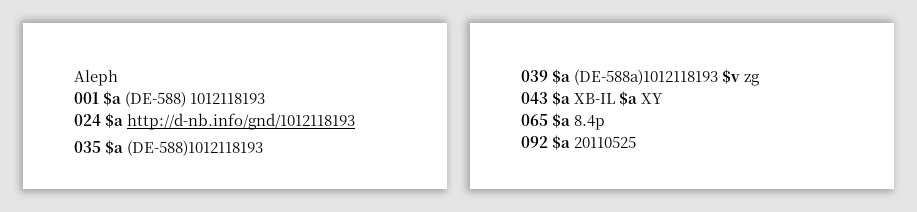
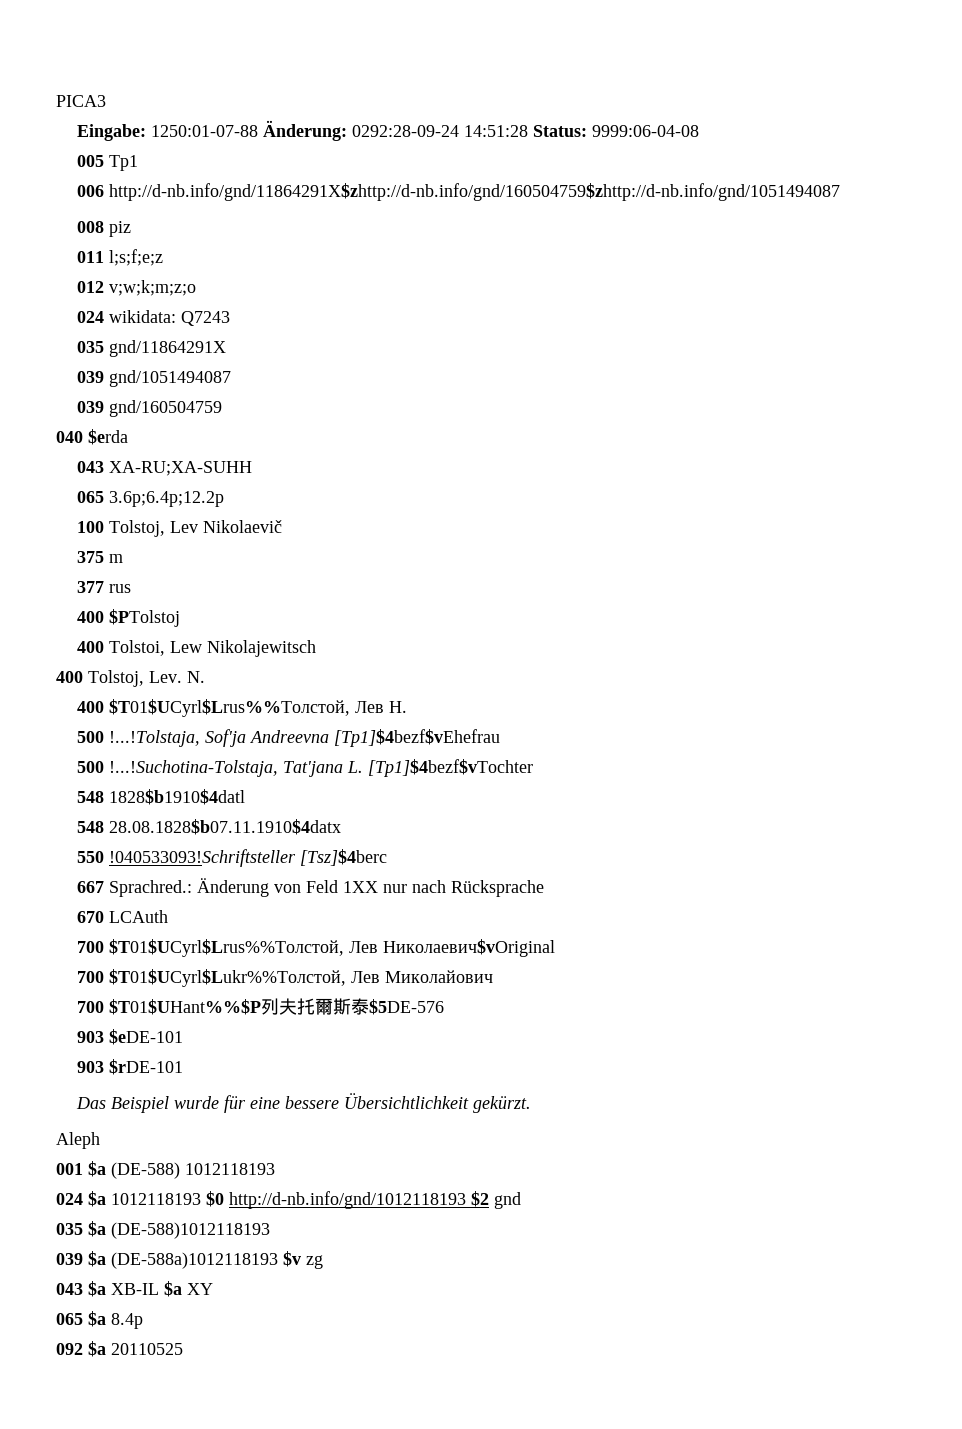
+ PICA3
+ Eingabe: 1250:01-07-88 Änderung: 0292:28-09-24 14:51:28 Status: 9999:06-04-08
+ 005 Tp1
+ 006 http://d-nb.info/gnd/11864291X$zhttp://d-nb.info/gnd/160504759$zhttp://d-nb.info/gnd/1051494087
+ 008 piz
+ 011 l;s;f;e;z
+ 012 v;w;k;m;z;o
+ 024 wikidata: Q7243
+ 035 gnd/11864291X
+ 039 gnd/1051494087
+ 039 gnd/160504759
+ 040 $erda
+ 043 XA-RU;XA-SUHH
+ 065 3.6p;6.4p;12.2p
+ 100 Tolstoj, Lev Nikolaevič
+ 375 m
+ 377 rus
+ 400 $PTolstoj
+ 400 Tolstoi, Lew Nikolajewitsch
+ 400 Tolstoj, Lev. N.
+ 400 $T01$UCyrl$Lrus%%Толстoй, Лев Н.
+ 500 !...!Tolstaja, Sofʹja Andreevna [Tp1]$4bezf$vEhefrau
+ 500 !...!Suchotina-Tolstaja, Tatʹjana L. [Tp1]$4bezf$vTochter
+ 548 1828$b1910$4datl
+ 548 28.08.1828$b07.11.1910$4datx
+ 550 !040533093!Schriftsteller [Tsz]$4berc
+ 667 Sprachred.: Änderung von Feld 1XX nur nach Rücksprache
+ 670 LCAuth
+ 700 $T01$UCyrl$Lrus%%Толстой, Лев Николаевич$vOriginal
+ 700 $T01$UCyrl$Lukr%%Толстой, Лев Миколайович
+ 700 $T01$UHant%%$P列夫托爾斯泰$5DE-576
+ 903 $eDE-101
+ 903 $rDE-101
+ Das Beispiel wurde für eine bessere Übersichtlichkeit gekürzt.
- 024 $a http://d-nb.info/gnd/1012118193
+ 024 $a 1012118193 $0 http://d-nb.info/gnd/1012118193 $2 gnd

